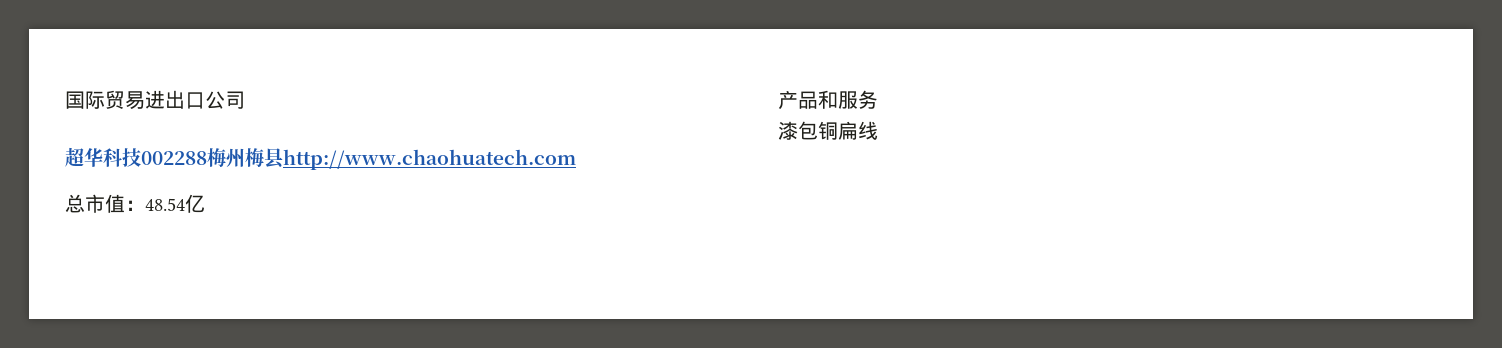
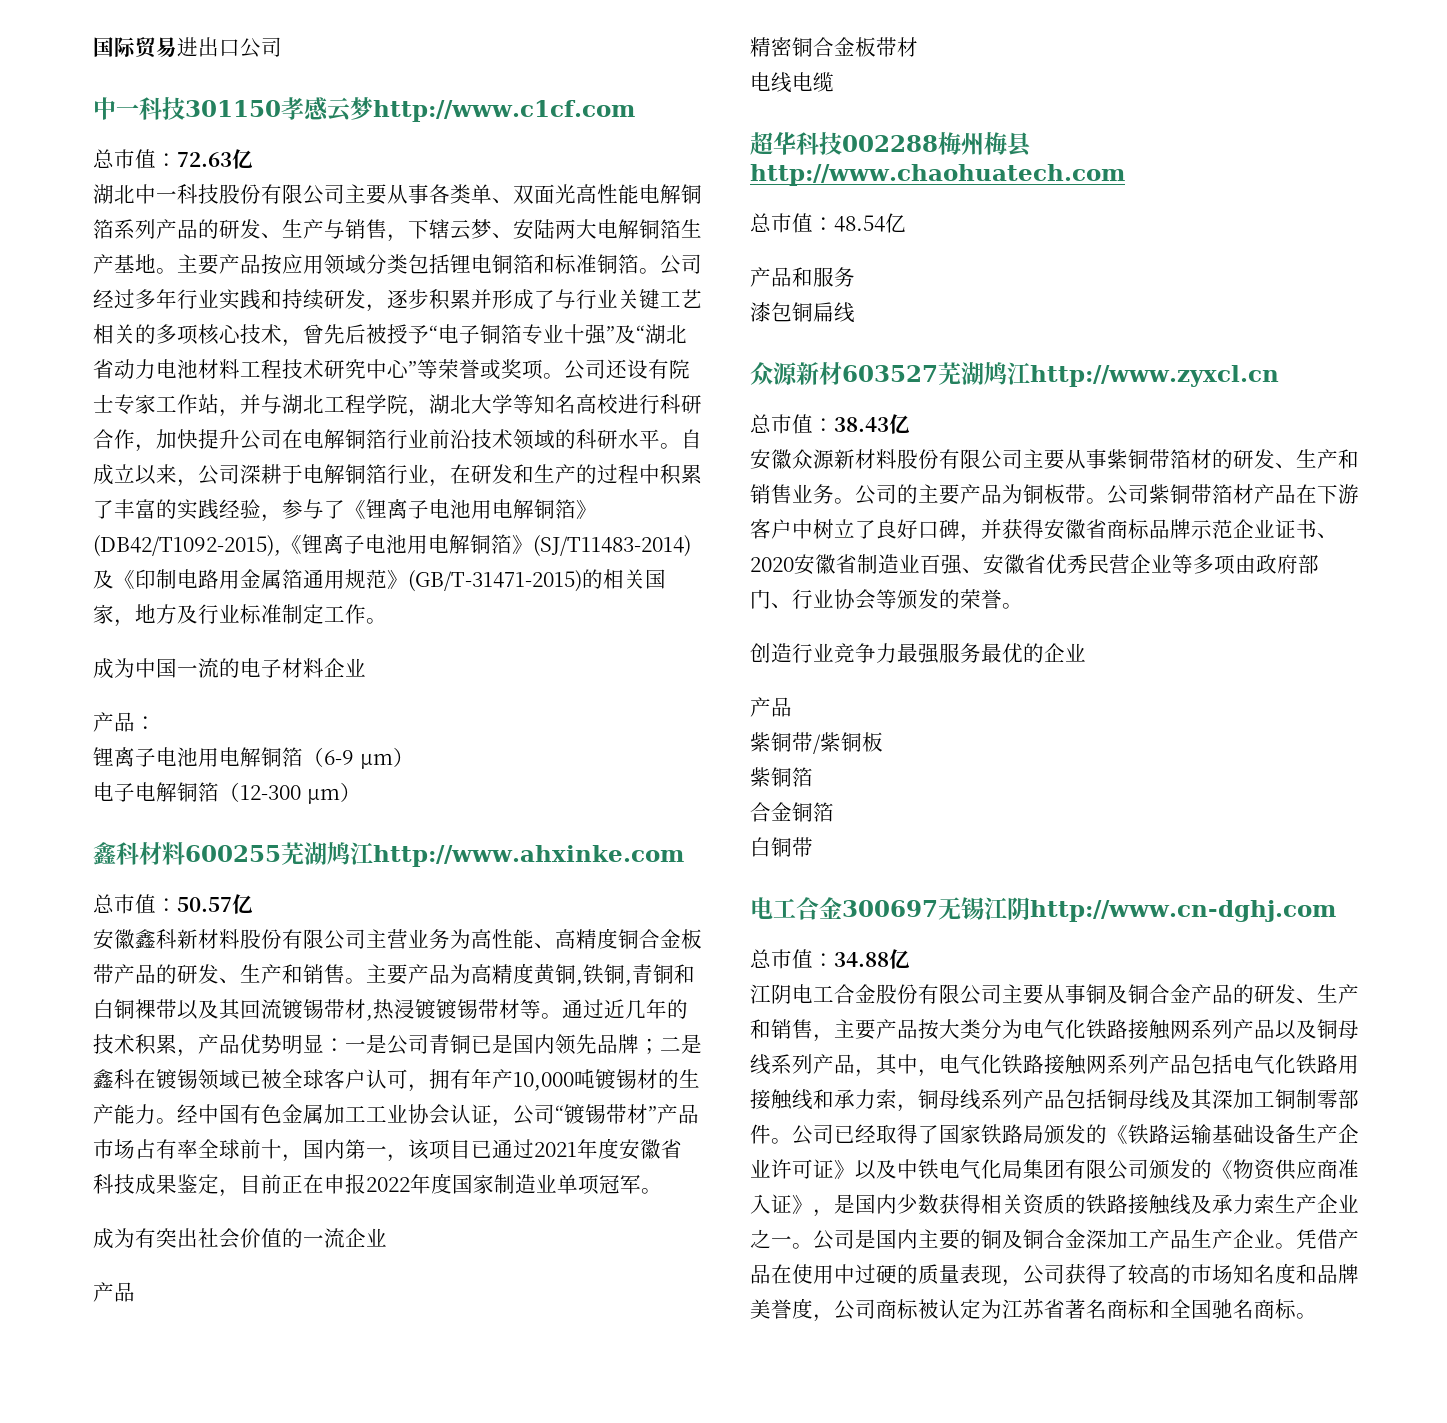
+ 中一科技301150孝感云梦http://www.c1cf.com
+ 总市值：72.63亿
+ 湖北中一科技股份有限公司主要从事各类单、双面光高性能电解铜箔系列产品的研发、生产与销售，下辖云梦、安陆两大电解铜箔生产基地。主要产品按应用领域分类包括锂电铜箔和标准铜箔。公司经过多年行业实践和持续研发，逐步积累并形成了与行业关键工艺相关的多项核心技术，曾先后被授予“电子铜箔专业十强”及“湖北省动力电池材料工程技术研究中心”等荣誉或奖项。公司还设有院士专家工作站，并与湖北工程学院，湖北大学等知名高校进行科研合作，加快提升公司在电解铜箔行业前沿技术领域的科研水平。自成立以来，公司深耕于电解铜箔行业，在研发和生产的过程中积累了丰富的实践经验，参与了《锂离子电池用电解铜箔》(DB42/T1092-2015),《锂离子电池用电解铜箔》(SJ/T11483-2014)及《印制电路用金属箔通用规范》(GB/T-31471-2015)的相关国家，地方及行业标准制定工作。
+ 成为中国一流的电子材料企业
+ 产品：
+ 锂离子电池用电解铜箔（6-9 μm）
+ 电子电解铜箔（12-300 μm）
+ 鑫科材料600255芜湖鸠江http://www.ahxinke.com
+ 总市值：50.57亿
+ 安徽鑫科新材料股份有限公司主营业务为高性能、高精度铜合金板带产品的研发、生产和销售。主要产品为高精度黄铜,铁铜,青铜和白铜裸带以及其回流镀锡带材,热浸镀镀锡带材等。通过近几年的技术积累，产品优势明显：一是公司青铜已是国内领先品牌；二是鑫科在镀锡领域已被全球客户认可，拥有年产10,000吨镀锡材的生产能力。经中国有色金属加工工业协会认证，公司“镀锡带材”产品市场占有率全球前十，国内第一，该项目已通过2021年度安徽省科技成果鉴定，目前正在申报2022年度国家制造业单项冠军。
+ 成为有突出社会价值的一流企业
+ 产品
+ 精密铜合金板带材
+ 电线电缆
+ 众源新材603527芜湖鸠江http://www.zyxcl.cn
+ 总市值：38.43亿
+ 安徽众源新材料股份有限公司主要从事紫铜带箔材的研发、生产和销售业务。公司的主要产品为铜板带。公司紫铜带箔材产品在下游客户中树立了良好口碑，并获得安徽省商标品牌示范企业证书、2020安徽省制造业百强、安徽省优秀民营企业等多项由政府部门、行业协会等颁发的荣誉。
+ 创造行业竞争力最强服务最优的企业
+ 产品
+ 紫铜带/紫铜板
+ 紫铜箔
+ 合金铜箔
+ 白铜带
+ 电工合金300697无锡江阴http://www.cn-dghj.com
+ 总市值：34.88亿
+ 江阴电工合金股份有限公司主要从事铜及铜合金产品的研发、生产和销售，主要产品按大类分为电气化铁路接触网系列产品以及铜母线系列产品，其中，电气化铁路接触网系列产品包括电气化铁路用接触线和承力索，铜母线系列产品包括铜母线及其深加工铜制零部件。公司已经取得了国家铁路局颁发的《铁路运输基础设备生产企业许可证》以及中铁电气化局集团有限公司颁发的《物资供应商准入证》，是国内少数获得相关资质的铁路接触线及承力索生产企业之一。公司是国内主要的铜及铜合金深加工产品生产企业。凭借产品在使用中过硬的质量表现，公司获得了较高的市场知名度和品牌美誉度，公司商标被认定为江苏省著名商标和全国驰名商标。

